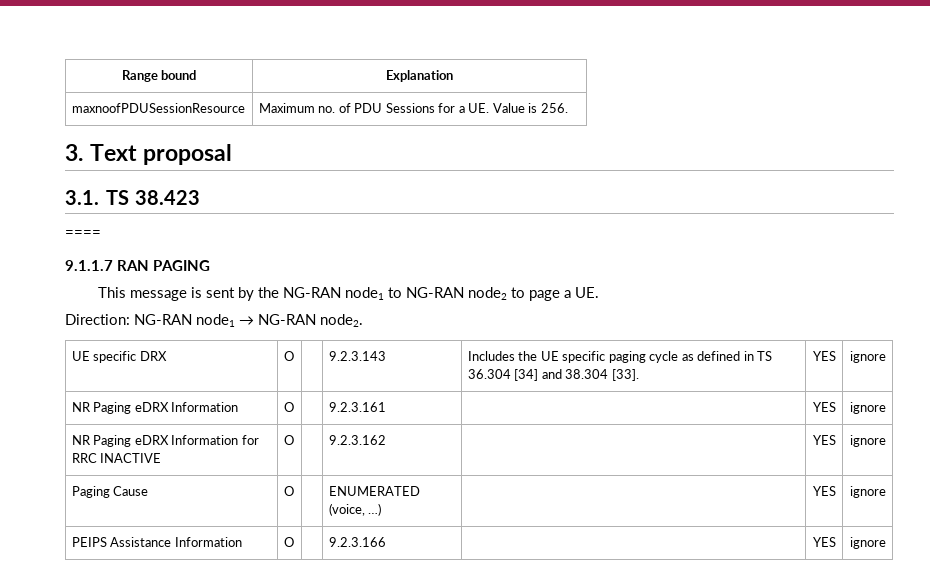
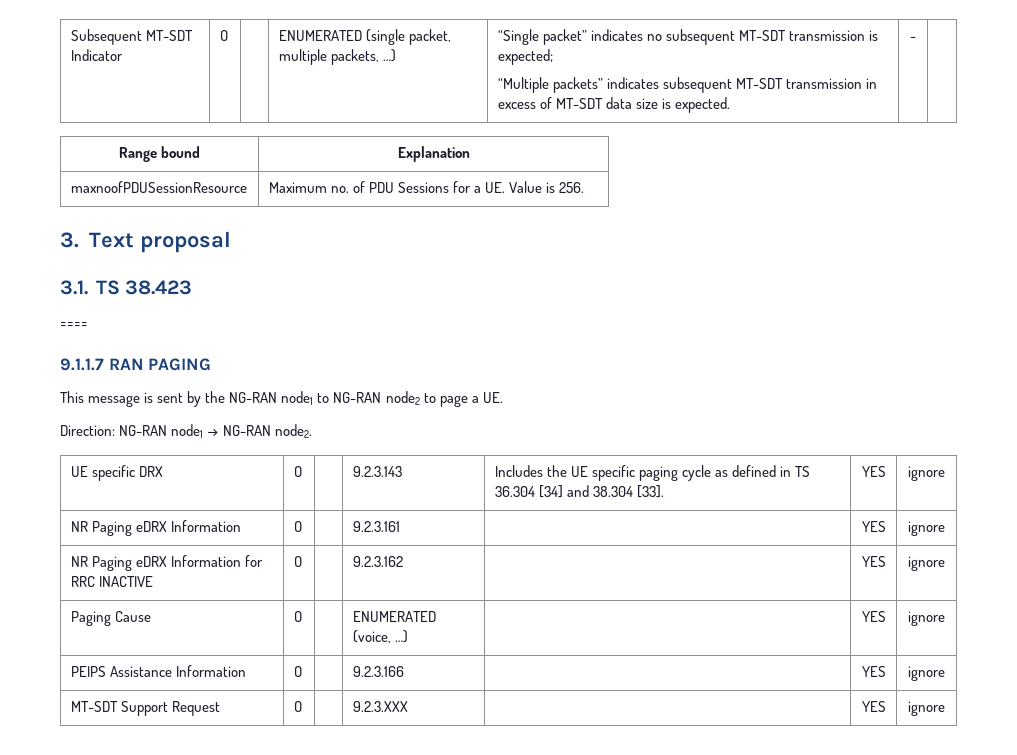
+ Subsequent MT-SDT Indicator | O | | ENUMERATED (single packet, multiple packets, …) | “Single packet” indicates no subsequent MT-SDT transmission is expected;
+ “Multiple packets” indicates subsequent MT-SDT transmission in excess of MT-SDT data size is expected. | - |
+ MT-SDT Support Request | O | | 9.2.3.XXX | | YES | ignore

